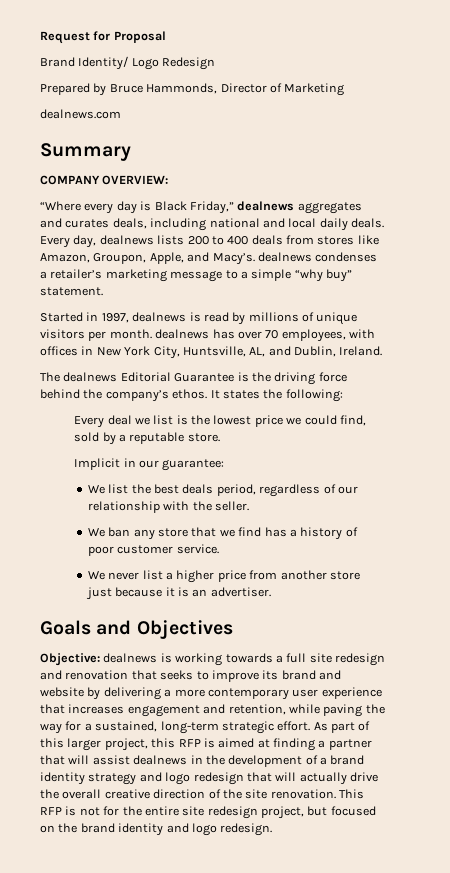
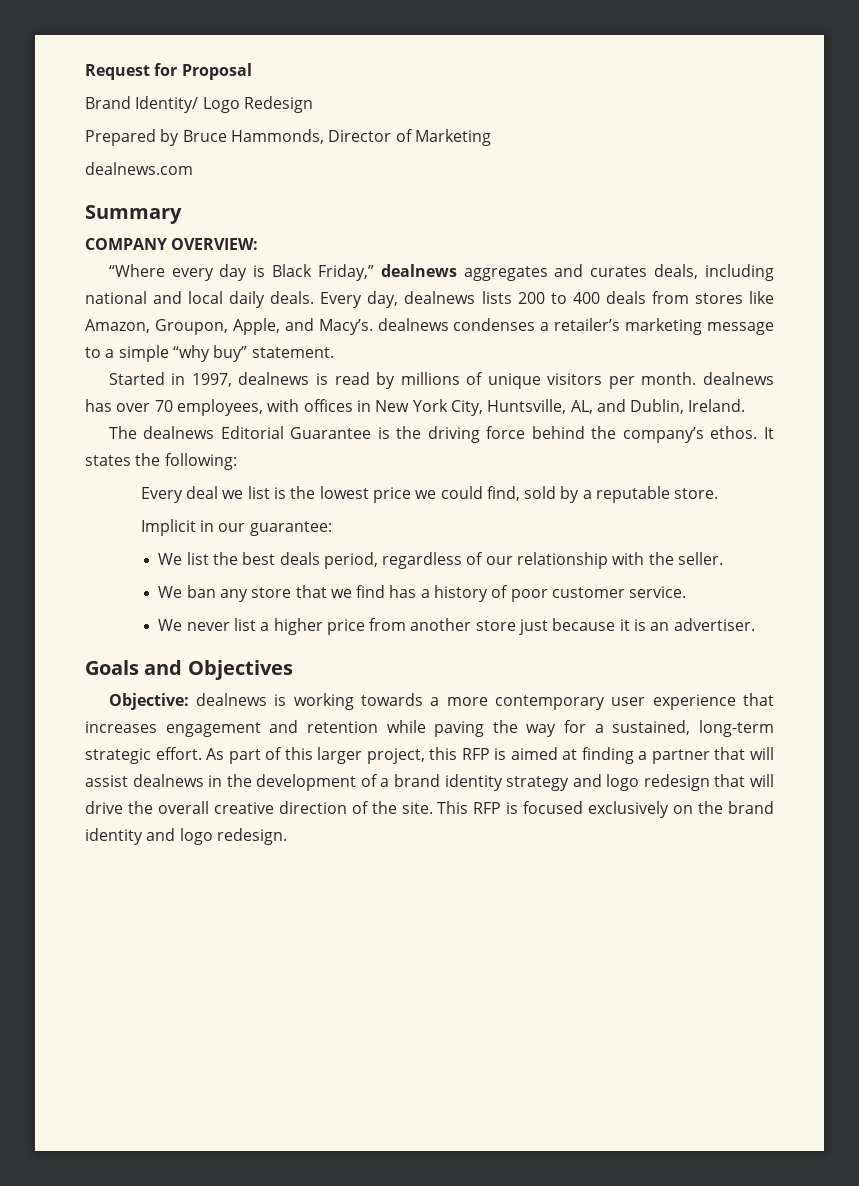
- Objective: dealnews is working towards a full site redesign and renovation that seeks to improve its brand and website by delivering a more contemporary user experience that increases engagement and retention, while paving the way for a sustained, long-term strategic effort.
+ Objective: dealnews is working towards a more contemporary user experience that increases engagement and retention while paving the way for a sustained, long-term strategic effort.
- As part of this larger project, this RFP is aimed at finding a partner that will assist dealnews in the development of a brand identity strategy and logo redesign that will actually drive the overall creative direction of the site renovation.
+ As part of this larger project, this RFP is aimed at finding a partner that will assist dealnews in the development of a brand identity strategy and logo redesign that will drive the overall creative direction of the site.
- This RFP is not for the entire site redesign project, but focused on the brand identity and logo redesign.
+ This RFP is focused exclusively on the brand identity and logo redesign.

